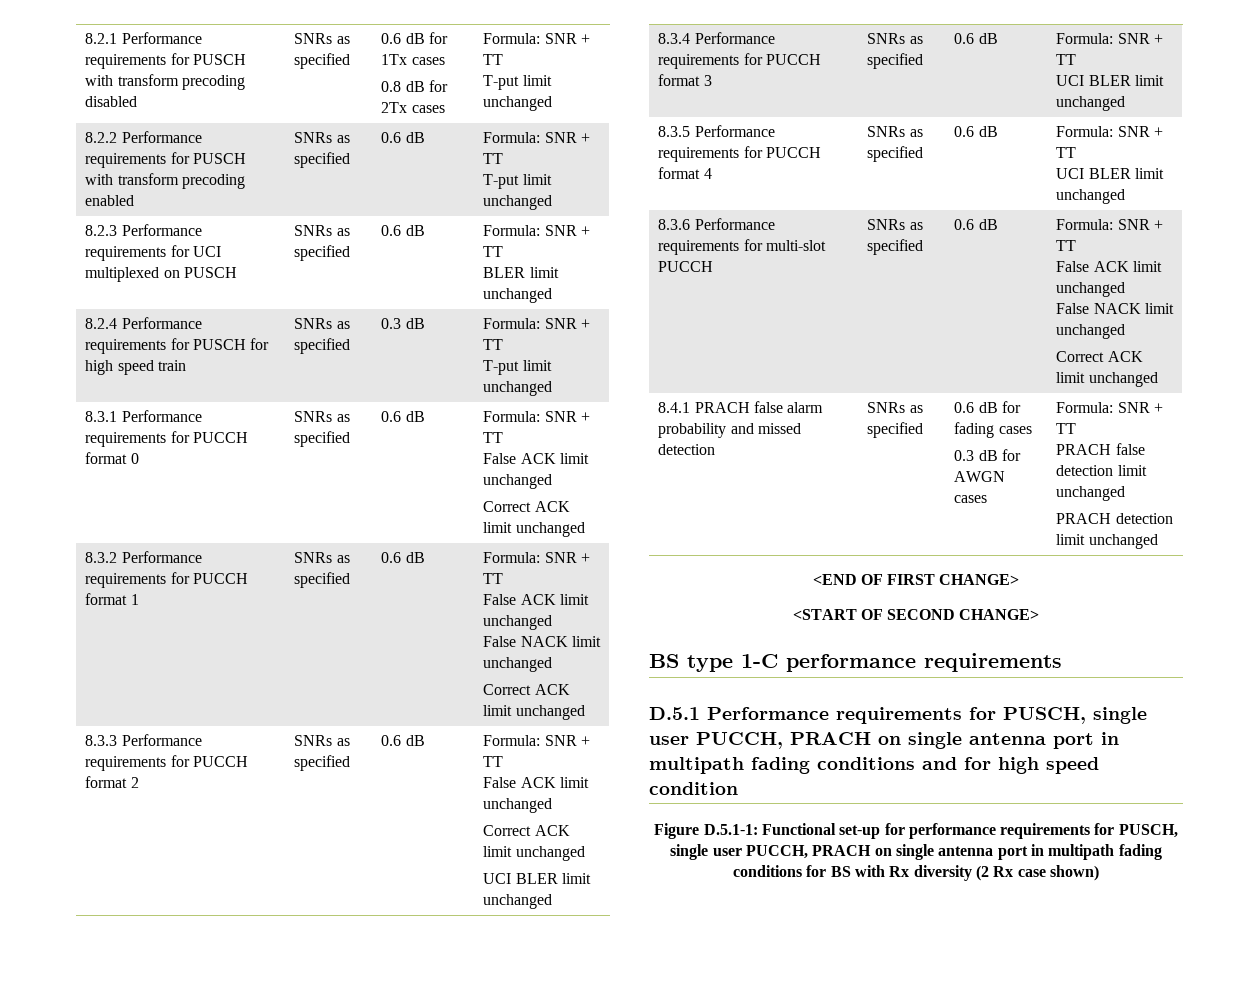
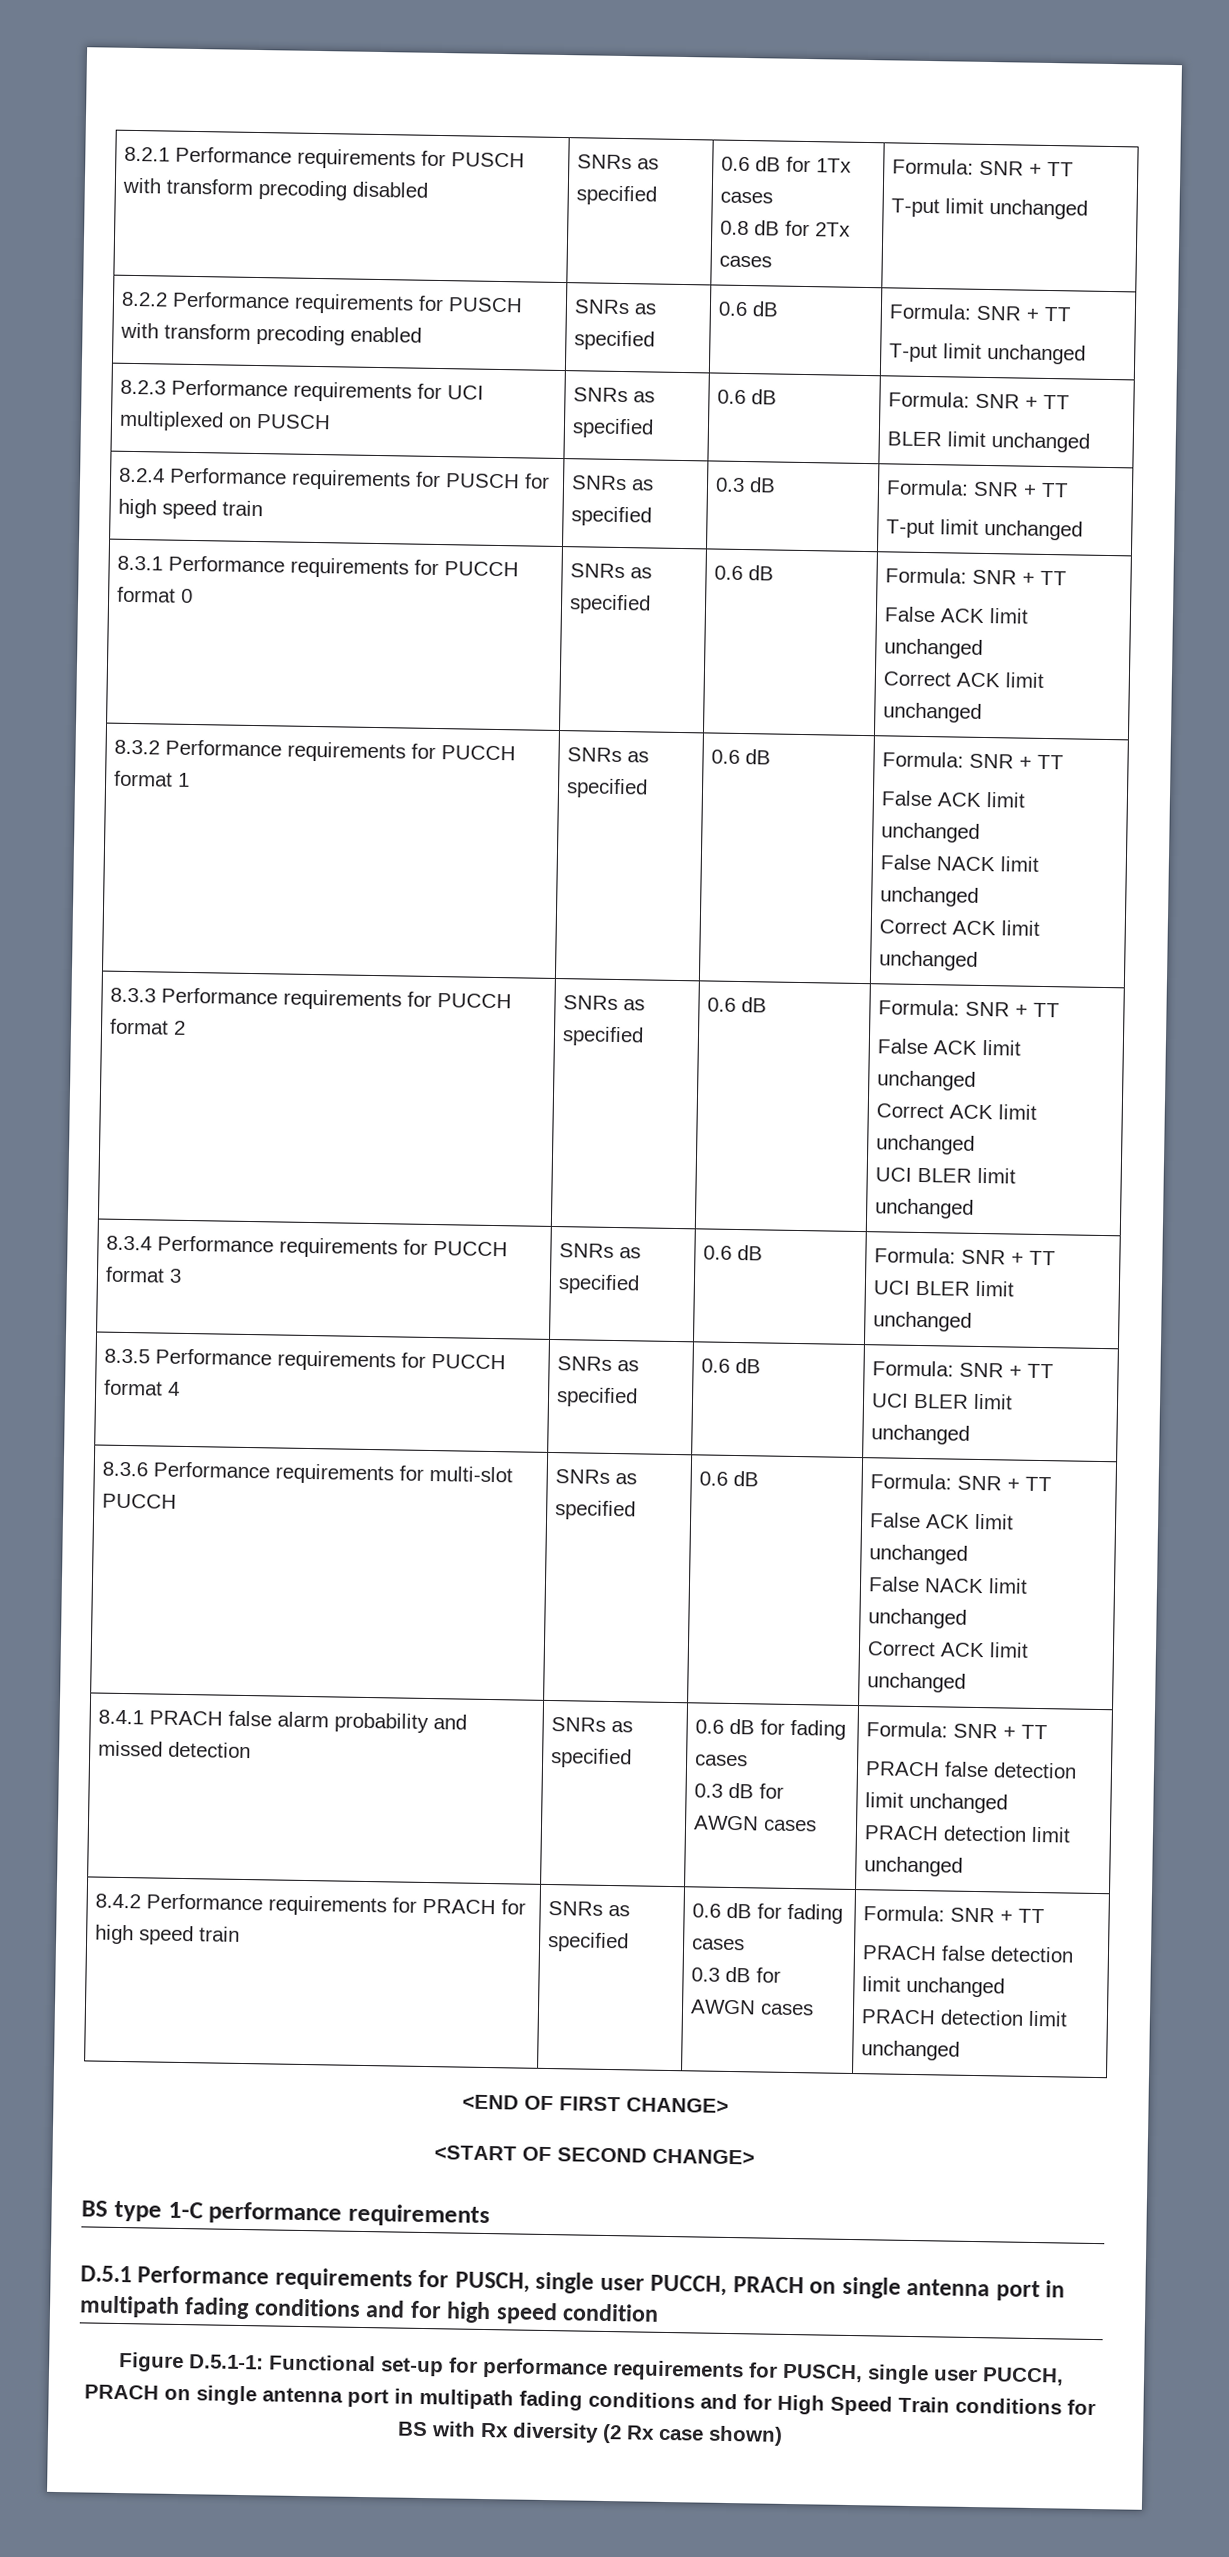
+ 8.4.2 Performance requirements for PRACH for high speed train | SNRs as specified | 0.6 dB for fading cases
+ 0.3 dB for AWGN cases | Formula: SNR + TT
+ PRACH false detection limit unchanged
+ PRACH detection limit unchanged
- Figure D.5.1-1: Functional set-up for performance requirements for PUSCH, single user PUCCH, PRACH on single antenna port in multipath fading conditions for BS with Rx diversity (2 Rx case shown)
+ Figure D.5.1-1: Functional set-up for performance requirements for PUSCH, single user PUCCH, PRACH on single antenna port in multipath fading conditions and for High Speed Train conditions for BS with Rx diversity (2 Rx case shown)

